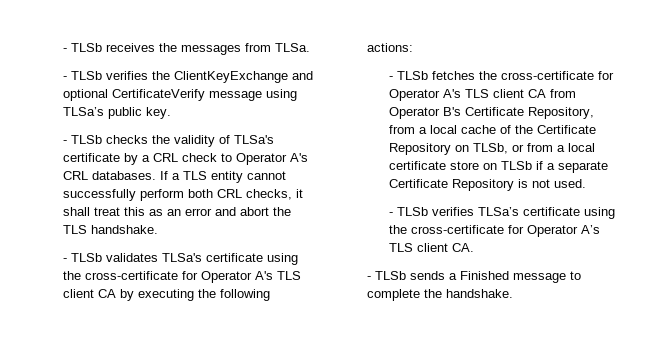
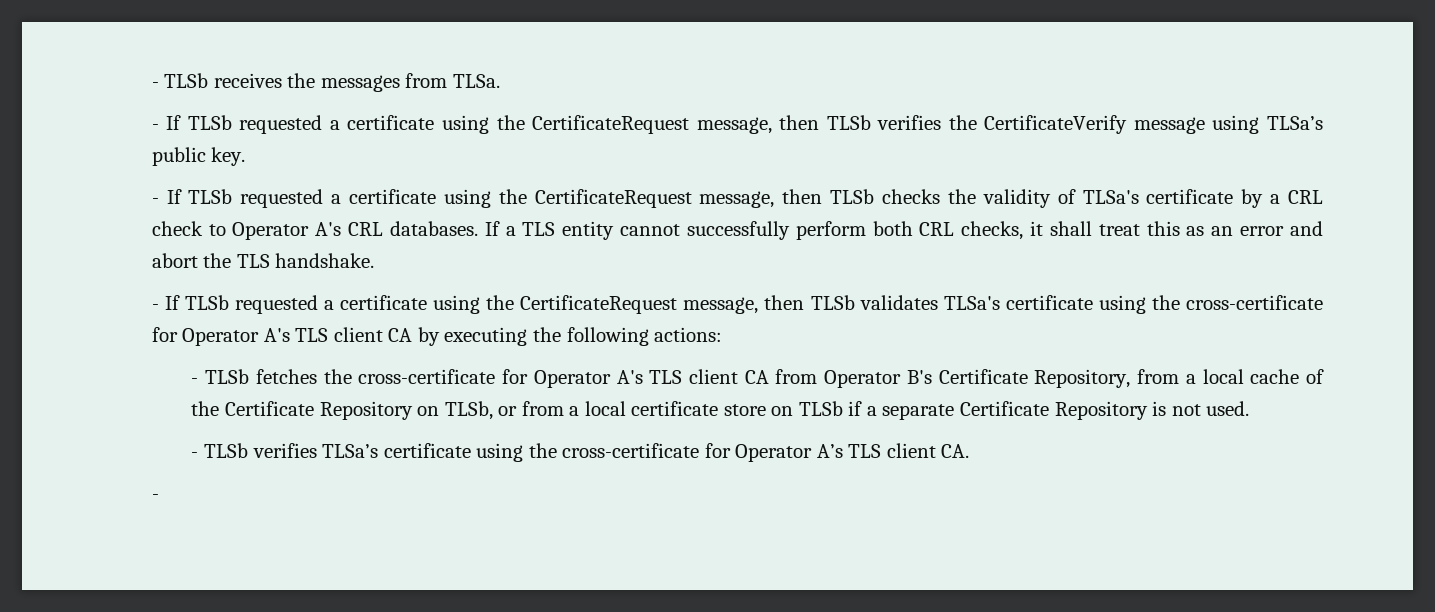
- - TLSb verifies the ClientKeyExchange and optional CertificateVerify message using TLSa’s public key.
+ - If TLSb requested a certificate using the CertificateRequest message, then TLSb verifies the CertificateVerify message using TLSa’s public key.
- - TLSb checks the validity of TLSa's certificate by a CRL check to Operator A's CRL databases.
+ - If TLSb requested a certificate using the CertificateRequest message, then TLSb checks the validity of TLSa's certificate by a CRL check to Operator A's CRL databases.
- - TLSb validates TLSa's certificate using the cross-certificate for Operator A's TLS client CA by executing the following actions:
+ - If TLSb requested a certificate using the CertificateRequest message, then TLSb validates TLSa's certificate using the cross-certificate for Operator A's TLS client CA by executing the following actions:
  - TLSb verifies TLSa’s certificate using the cross-certificate for Operator A’s TLS client CA.
- - TLSb sends a Finished message to complete the handshake.
+ -

